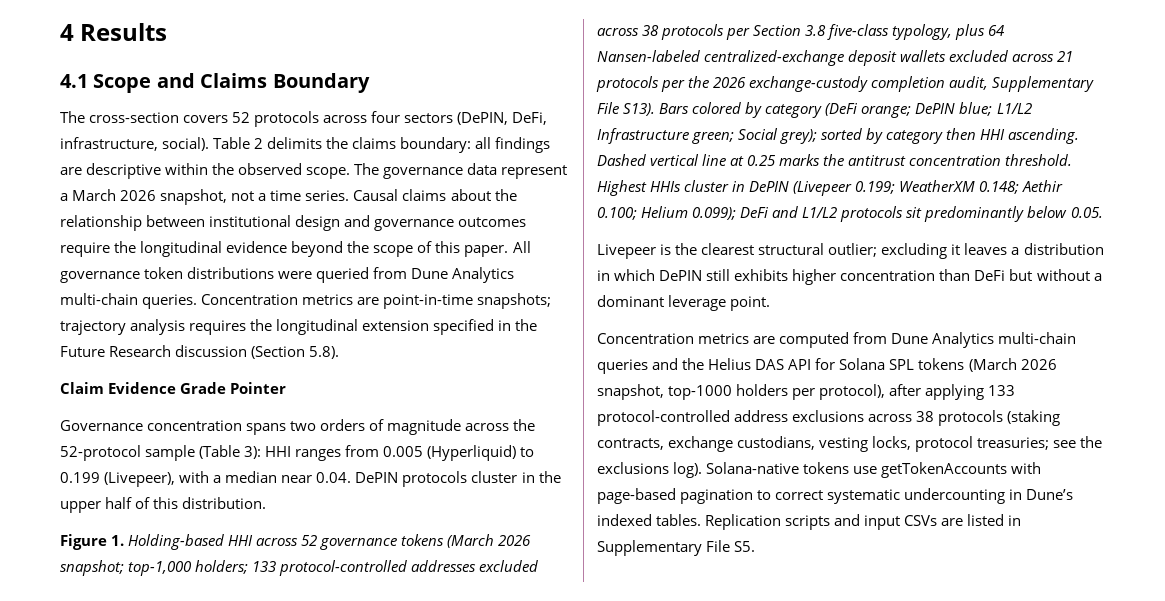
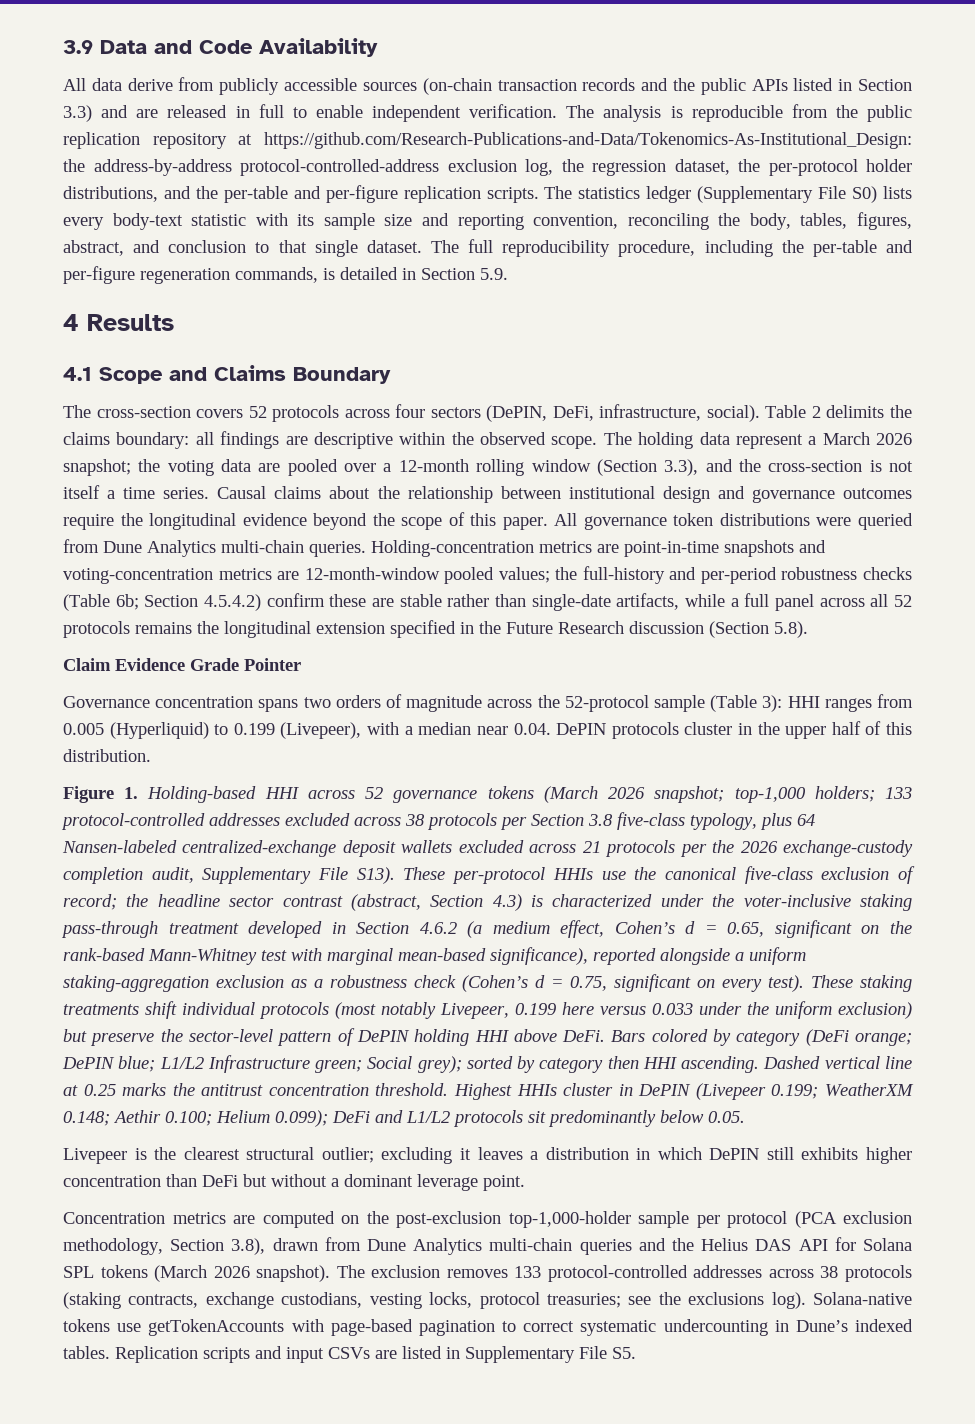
+ 3.9 Data and Code Availability
+ All data derive from publicly accessible sources (on-chain transaction records and the public APIs listed in Section 3.3) and are released in full to enable independent verification. The analysis is reproducible from the public replication repository at https://github.com/Research-Publications-and-Data/Tokenomics-As-Institutional_Design: the address-by-address protocol-controlled-address exclusion log, the regression dataset, the per-protocol holder distributions, and the per-table and per-figure replication scripts. The statistics ledger (Supplementary File S0) lists every body-text statistic with its sample size and reporting convention, reconciling the body, tables, figures, abstract, and conclusion to that single dataset. The full reproducibility procedure, including the per-table and per-figure regeneration commands, is detailed in Section 5.9.
- The governance data represent a March 2026 snapshot, not a time series.
+ The holding data represent a March 2026 snapshot; the voting data are pooled over a 12-month rolling window (Section 3.3), and the cross-section is not itself a time series.
- Concentration metrics are point-in-time snapshots; trajectory analysis requires the longitudinal extension specified in the Future Research discussion (Section 5.8).
+ Holding-concentration metrics are point-in-time snapshots and voting-concentration metrics are 12-month-window pooled values; the full-history and per-period robustness checks (Table 6b; Section 4.5.4.2) confirm these are stable rather than single-date artifacts, while a full panel across all 52 protocols remains the longitudinal extension specified in the Future Research discussion (Section 5.8).
+ These per-protocol HHIs use the canonical five-class exclusion of record; the headline sector contrast (abstract, Section 4.3) is characterized under the voter-inclusive staking pass-through treatment developed in Section 4.6.2 (a medium effect, Cohen’s d = 0.65, significant on the rank-based Mann-Whitney test with marginal mean-based significance), reported alongside a uniform staking-aggregation exclusion as a robustness check (Cohen’s d = 0.75, significant on every test). These staking treatments shift individual protocols (most notably Livepeer, 0.199 here versus 0.033 under the uniform exclusion) but preserve the sector-level pattern of DePIN holding HHI above DeFi.
- Concentration metrics are computed from Dune Analytics multi-chain queries and the Helius DAS API for Solana SPL tokens (March 2026 snapshot, top-1000 holders per protocol), after applying 133 protocol-controlled address exclusions across 38 protocols (staking contracts, exchange custodians, vesting locks, protocol treasuries; see the exclusions log).
+ Concentration metrics are computed on the post-exclusion top-1,000-holder sample per protocol (PCA exclusion methodology, Section 3.8), drawn from Dune Analytics multi-chain queries and the Helius DAS API for Solana SPL tokens (March 2026 snapshot). The exclusion removes 133 protocol-controlled addresses across 38 protocols (staking contracts, exchange custodians, vesting locks, protocol treasuries; see the exclusions log).

